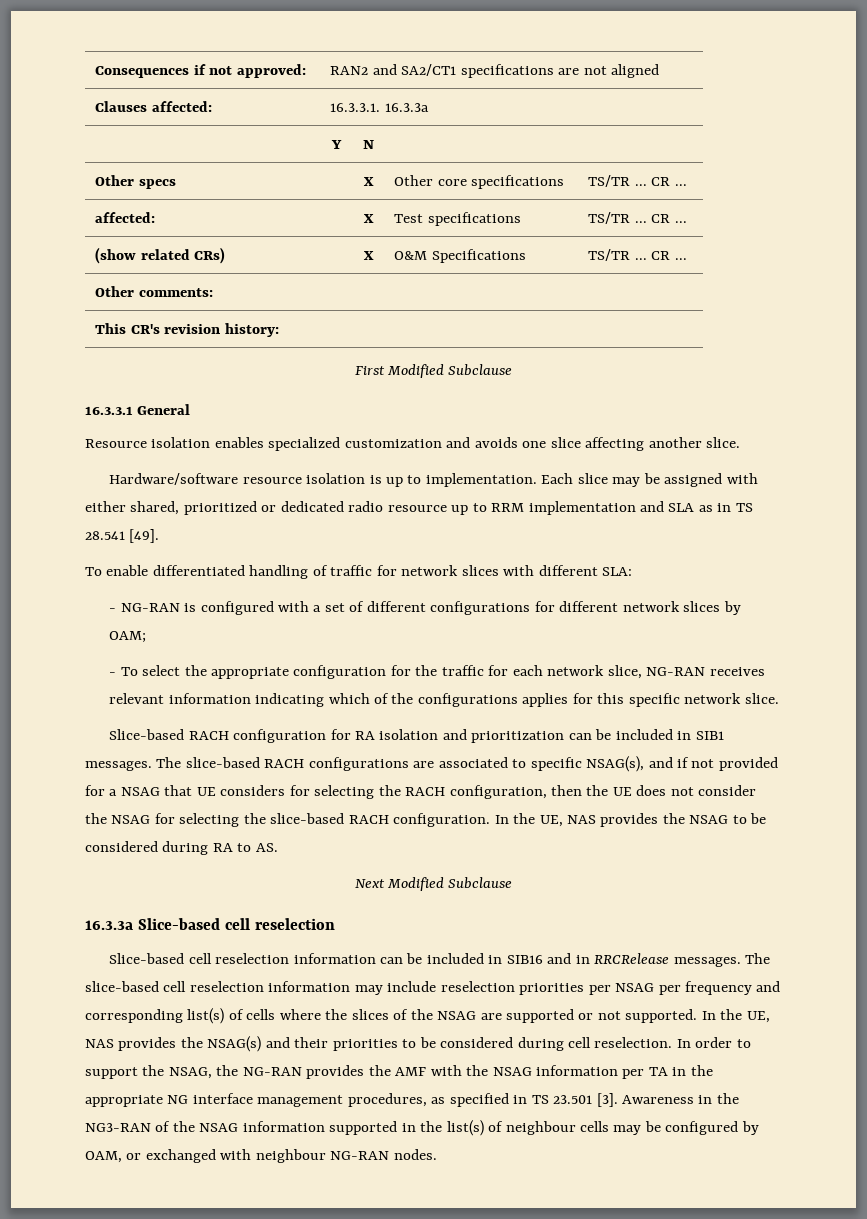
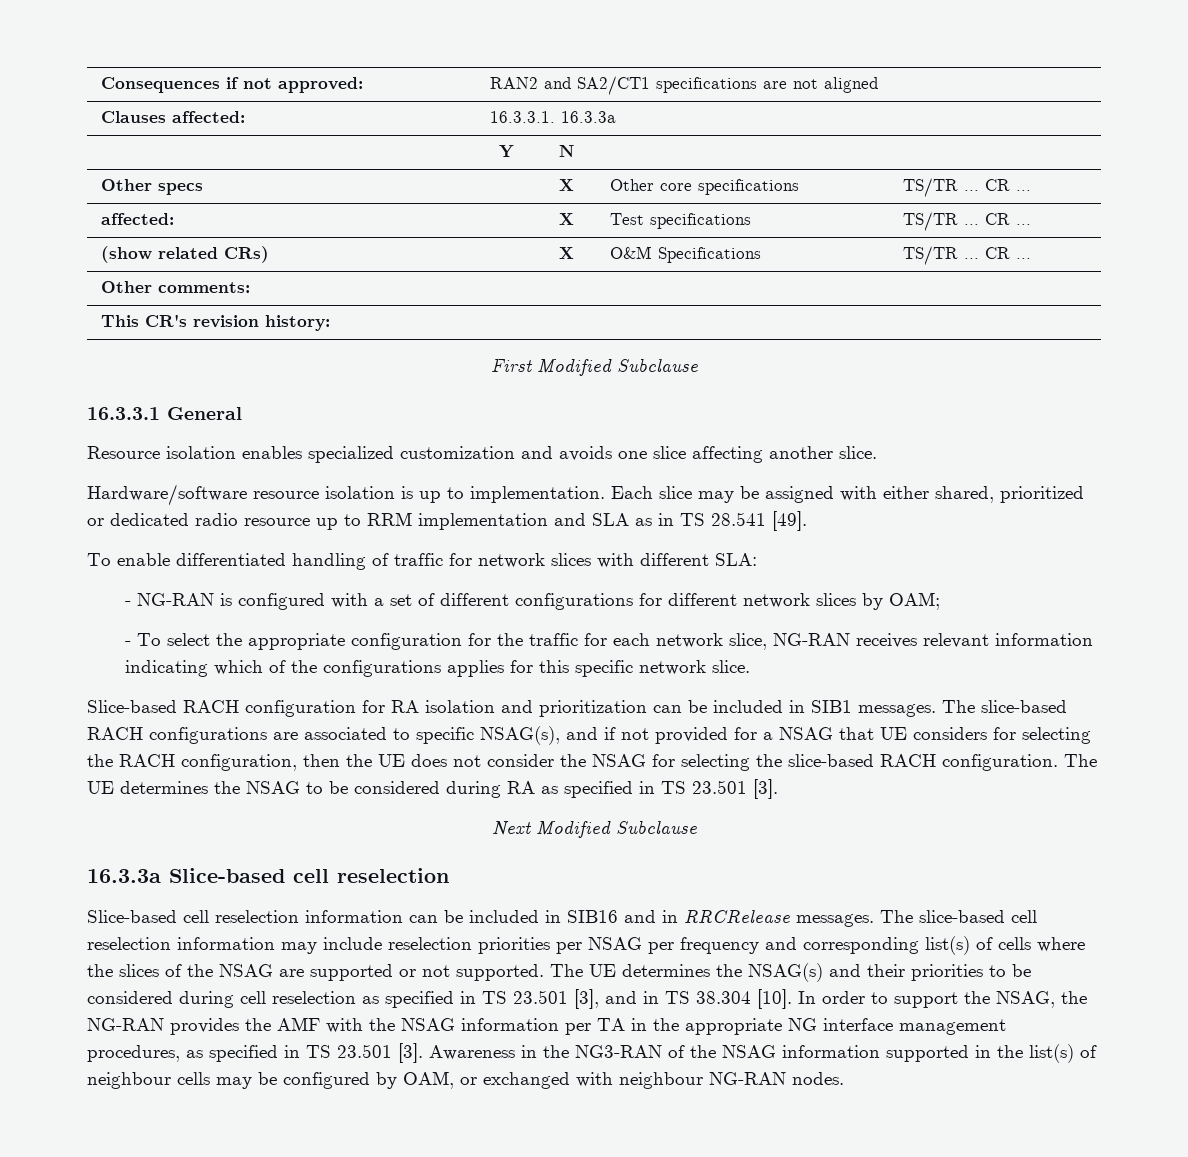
- In the UE, NAS provides the NSAG to be considered during RA to AS.
+ The UE determines the NSAG to be considered during RA as specified in TS 23.501 [3].
- In the UE, NAS provides the NSAG(s) and their priorities to be considered during cell reselection.
+ The UE determines the NSAG(s) and their priorities to be considered during cell reselection as specified in TS 23.501 [3], and in TS 38.304 [10].

